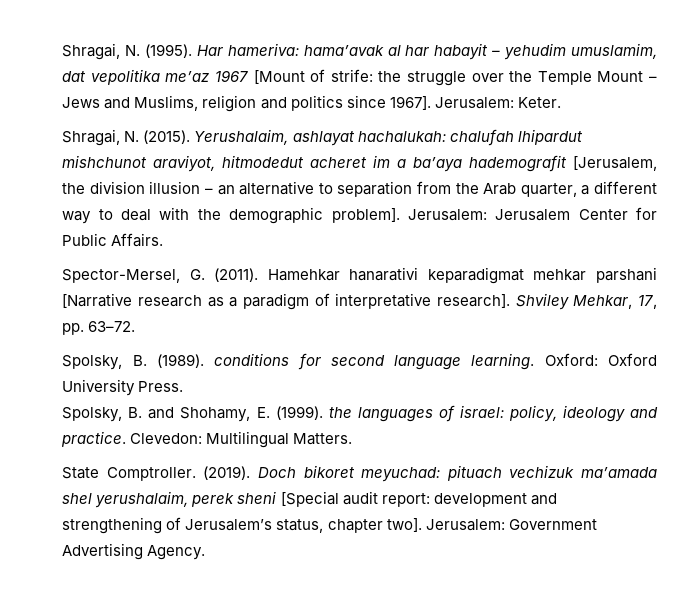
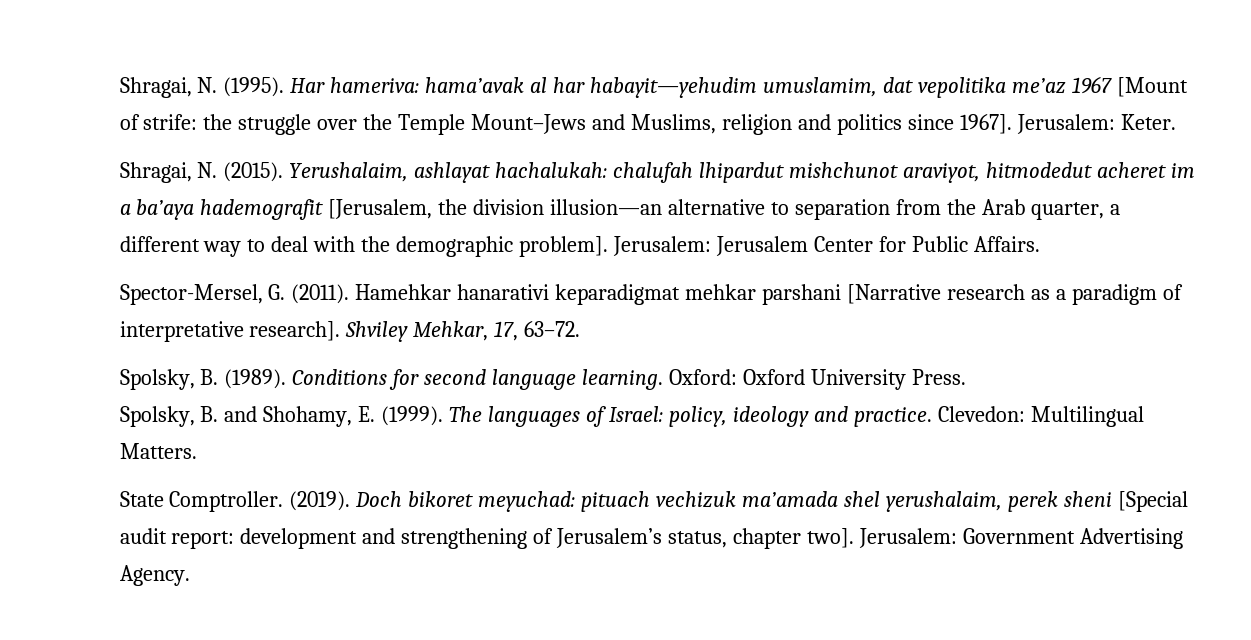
- Har hameriva: hama’avak al har habayit – yehudim umuslamim, dat vepolitika me’az 1967 [Mount of strife: the struggle over the Temple Mount – Jews and Muslims, religion and politics since 1967].
+ Har hameriva: hama’avak al har habayit—yehudim umuslamim, dat vepolitika me’az 1967 [Mount of strife: the struggle over the Temple Mount–Jews and Muslims, religion and politics since 1967].
- Yerushalaim, ashlayat hachalukah: chalufah lhipardut mishchunot araviyot, hitmodedut acheret im a ba’aya hademografit [Jerusalem, the division illusion – an alternative to separation from the Arab quarter, a different way to deal with the demographic problem].
+ Yerushalaim, ashlayat hachalukah: chalufah lhipardut mishchunot araviyot, hitmodedut acheret im a ba’aya hademografit [Jerusalem, the division illusion—an alternative to separation from the Arab quarter, a different way to deal with the demographic problem].
- Shviley Mehkar, 17, pp. 63–72.
+ Shviley Mehkar, 17, 63–72.
- Spolsky, B. (1989). conditions for second language learning.
+ Spolsky, B. (1989). Conditions for second language learning.
- Spolsky, B. and Shohamy, E. (1999). the languages of israel: policy, ideology and practice.
+ Spolsky, B. and Shohamy, E. (1999). The languages of Israel: policy, ideology and practice.

